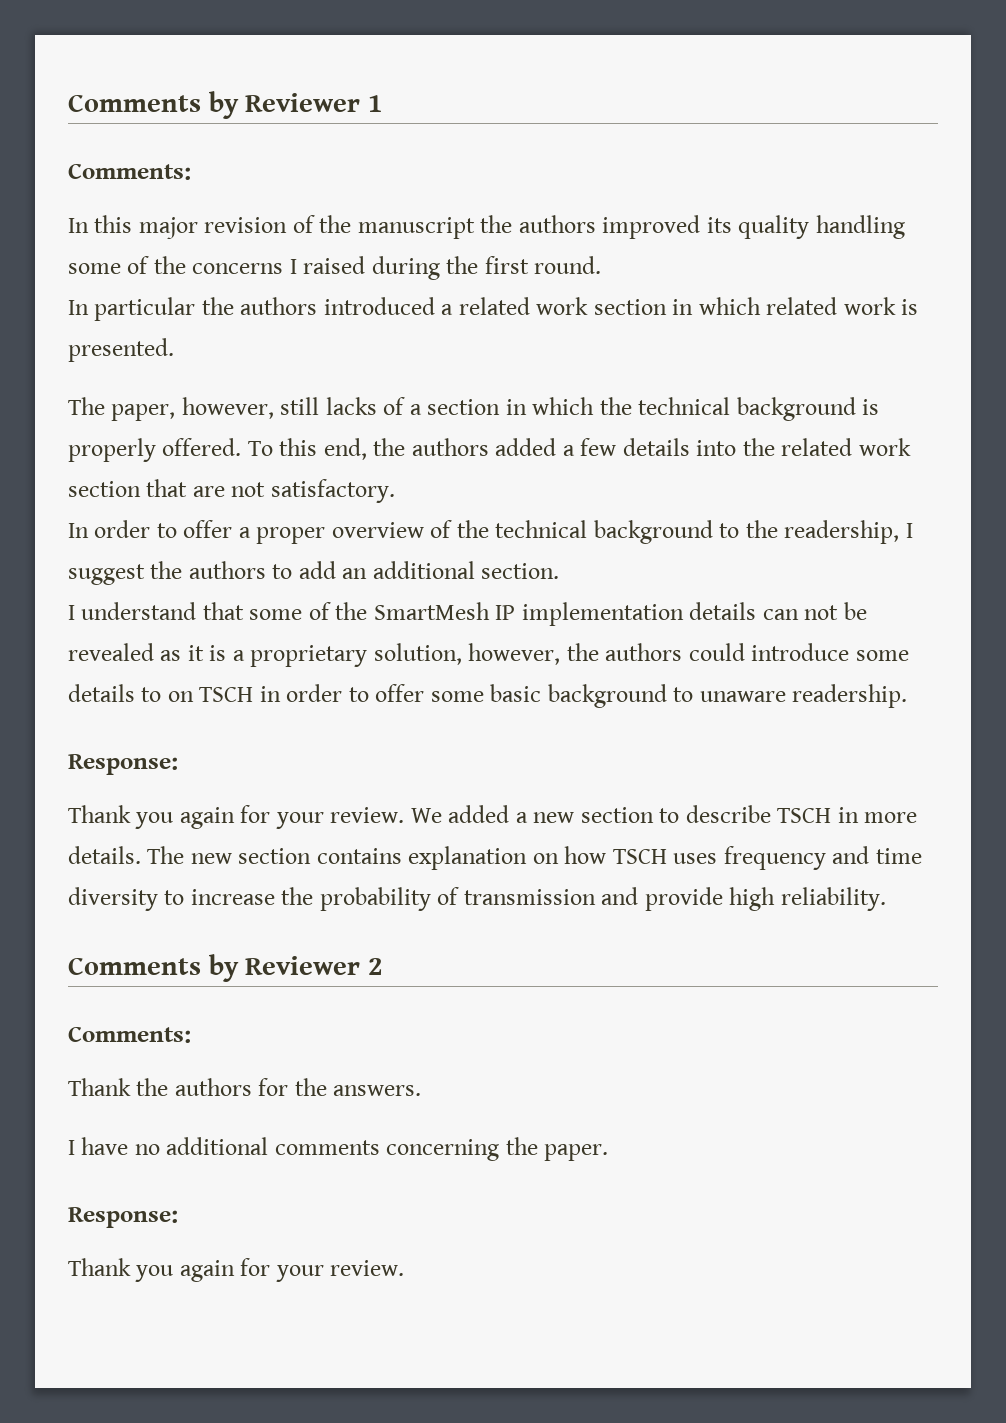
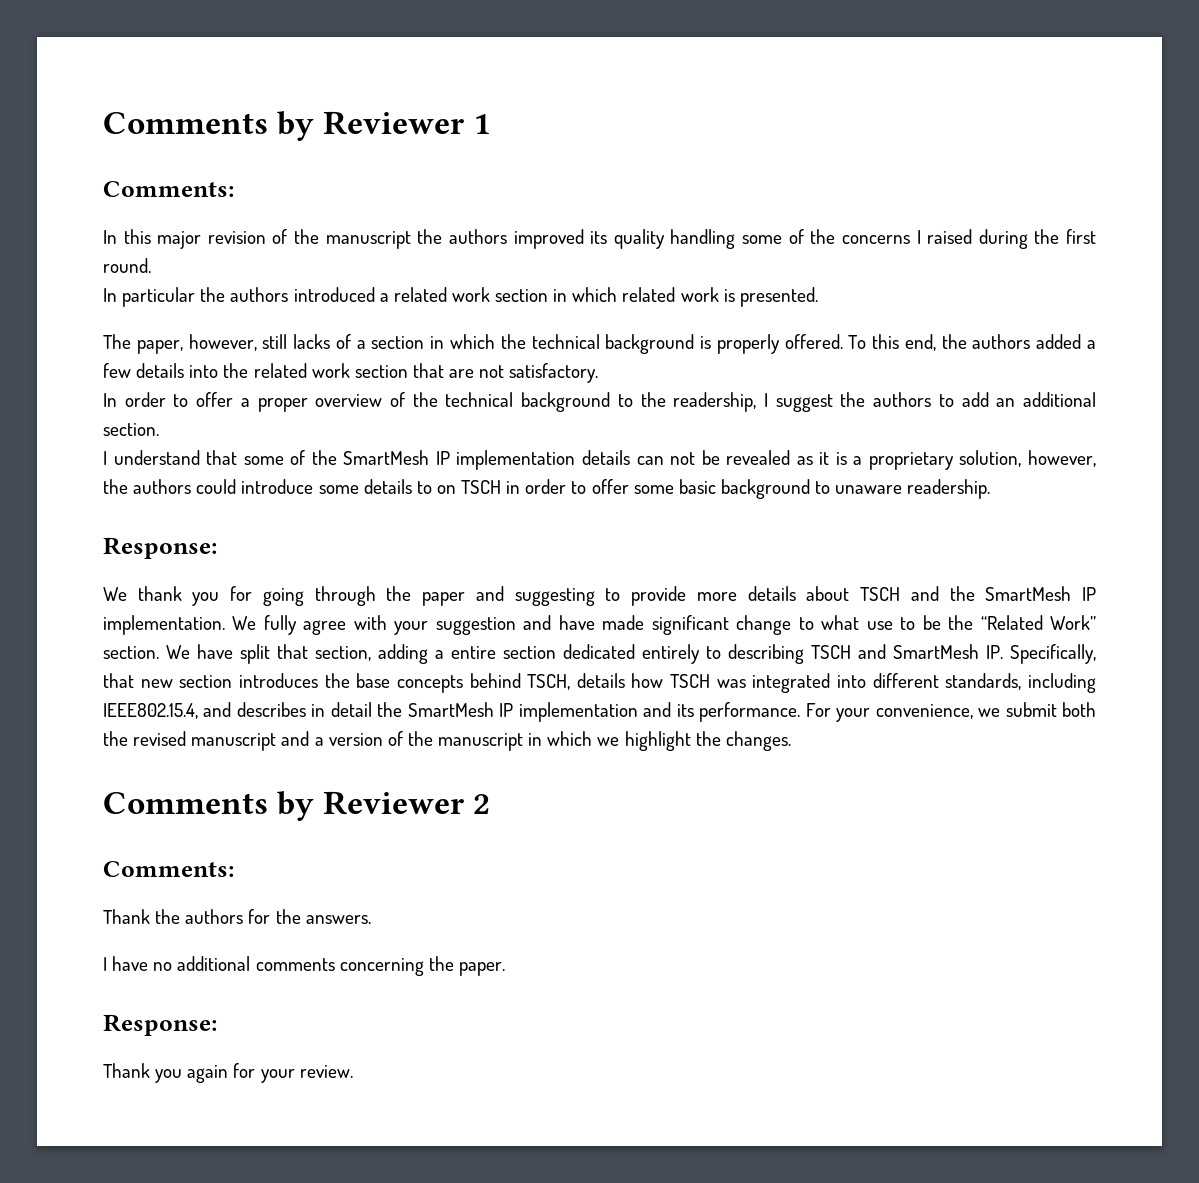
- Thank you again for your review. We added a new section to describe TSCH in more details. The new section contains explanation on how TSCH uses frequency and time diversity to increase the probability of transmission and provide high reliability.
+ We thank you for going through the paper and suggesting to provide more details about TSCH and the SmartMesh IP implementation. We fully agree with your suggestion and have made significant change to what use to be the “Related Work” section. We have split that section, adding a entire section dedicated entirely to describing TSCH and SmartMesh IP. Specifically, that new section introduces the base concepts behind TSCH, details how TSCH was integrated into different standards, including IEEE802.15.4, and describes in detail the SmartMesh IP implementation and its performance. For your convenience, we submit both the revised manuscript and a version of the manuscript in which we highlight the changes.

